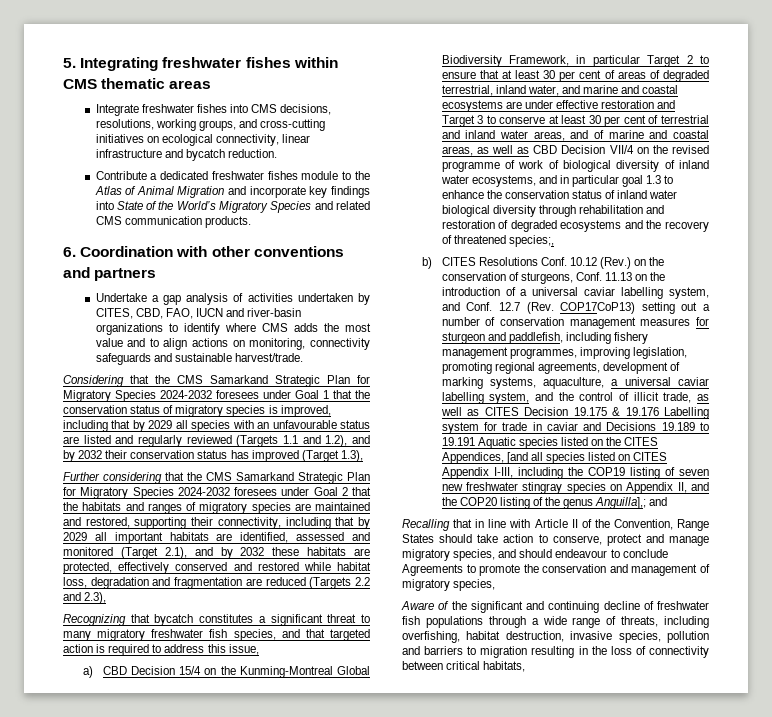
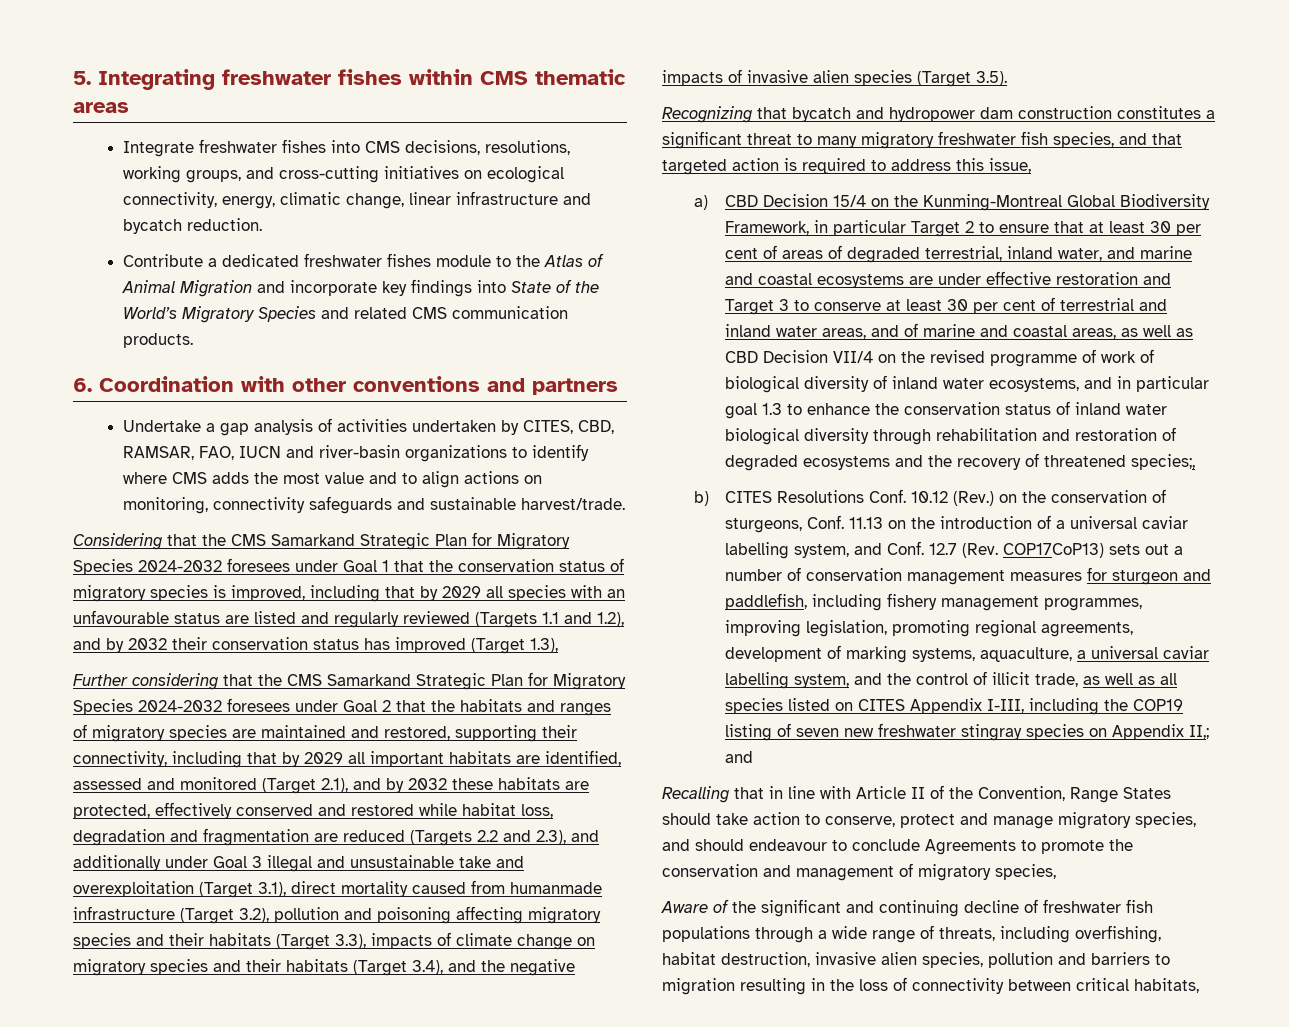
- Integrate freshwater fishes into CMS decisions, resolutions, working groups, and cross-cutting initiatives on ecological connectivity, linear infrastructure and bycatch reduction.
+ Integrate freshwater fishes into CMS decisions, resolutions, working groups, and cross-cutting initiatives on ecological connectivity, energy, climatic change, linear infrastructure and bycatch reduction.
- Undertake a gap analysis of activities undertaken by CITES, CBD, FAO, IUCN and river-basin organizations to identify where CMS adds the most value and to align actions on monitoring, connectivity safeguards and sustainable harvest/trade.
+ Undertake a gap analysis of activities undertaken by CITES, CBD, RAMSAR, FAO, IUCN and river-basin organizations to identify where CMS adds the most value and to align actions on monitoring, connectivity safeguards and sustainable harvest/trade.
- Further considering that the CMS Samarkand Strategic Plan for Migratory Species 2024-2032 foresees under Goal 2 that the habitats and ranges of migratory species are maintained and restored, supporting their connectivity, including that by 2029 all important habitats are identified, assessed and monitored (Target 2.1), and by 2032 these habitats are protected, effectively conserved and restored while habitat loss, degradation and fragmentation are reduced (Targets 2.2 and 2.3),
+ Further considering that the CMS Samarkand Strategic Plan for Migratory Species 2024-2032 foresees under Goal 2 that the habitats and ranges of migratory species are maintained and restored, supporting their connectivity, including that by 2029 all important habitats are identified, assessed and monitored (Target 2.1), and by 2032 these habitats are protected, effectively conserved and restored while habitat loss, degradation and fragmentation are reduced (Targets 2.2 and 2.3), and additionally under Goal 3 illegal and unsustainable take and overexploitation (Target 3.1), direct mortality caused from humanmade infrastructure (Target 3.2), pollution and poisoning affecting migratory species and their habitats (Target 3.3), impacts of climate change on migratory species and their habitats (Target 3.4), and the negative impacts of invasive alien species (Target 3.5).
- Recognizing that bycatch constitutes a significant threat to many migratory freshwater fish species, and that targeted action is required to address this issue,
+ Recognizing that bycatch and hydropower dam construction constitutes a significant threat to many migratory freshwater fish species, and that targeted action is required to address this issue,
- 12.7 (Rev. COP17CoP13) setting out a number of conservation management measures for sturgeon and paddlefish, including fishery management programmes, improving legislation, promoting regional agreements, development of marking systems, aquaculture, a universal caviar labelling system, and the control of illicit trade, as well as CITES Decision 19.175 & 19.176 Labelling system for trade in caviar and Decisions 19.189 to 19.191 Aquatic species listed on the CITES Appendices, [and all species listed on CITES Appendix I-III, including the COP19 listing of seven new freshwater stingray species on Appendix II, and the COP20 listing of the genus Anguilla],;
+ 12.7 (Rev. COP17CoP13) sets out a number of conservation management measures for sturgeon and paddlefish, including fishery management programmes, improving legislation, promoting regional agreements, development of marking systems, aquaculture, a universal caviar labelling system, and the control of illicit trade, as well as all species listed on CITES Appendix I-III, including the COP19 listing of seven new freshwater stingray species on Appendix II,;
- Aware of the significant and continuing decline of freshwater fish populations through a wide range of threats, including overfishing, habitat destruction, invasive species, pollution and barriers to migration resulting in the loss of connectivity between critical habitats,
+ Aware of the significant and continuing decline of freshwater fish populations through a wide range of threats, including overfishing, habitat destruction, invasive alien species, pollution and barriers to migration resulting in the loss of connectivity between critical habitats,

